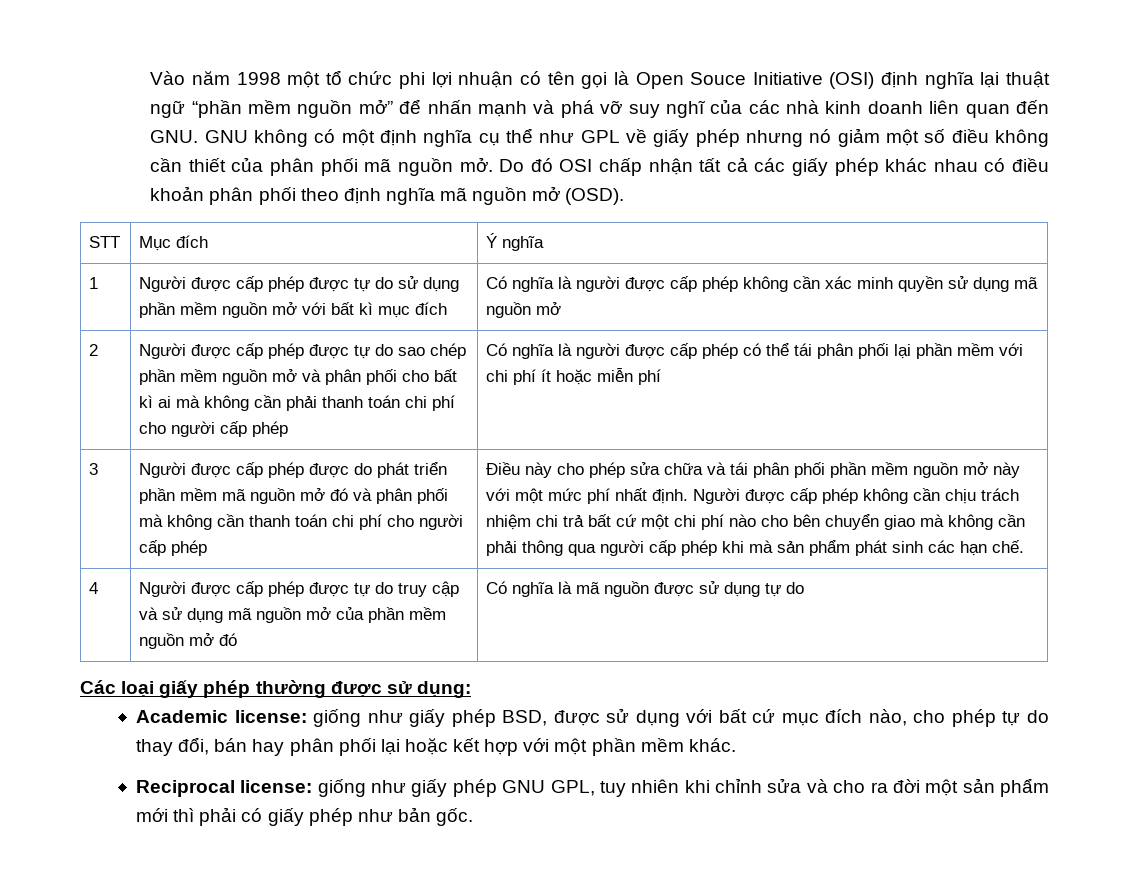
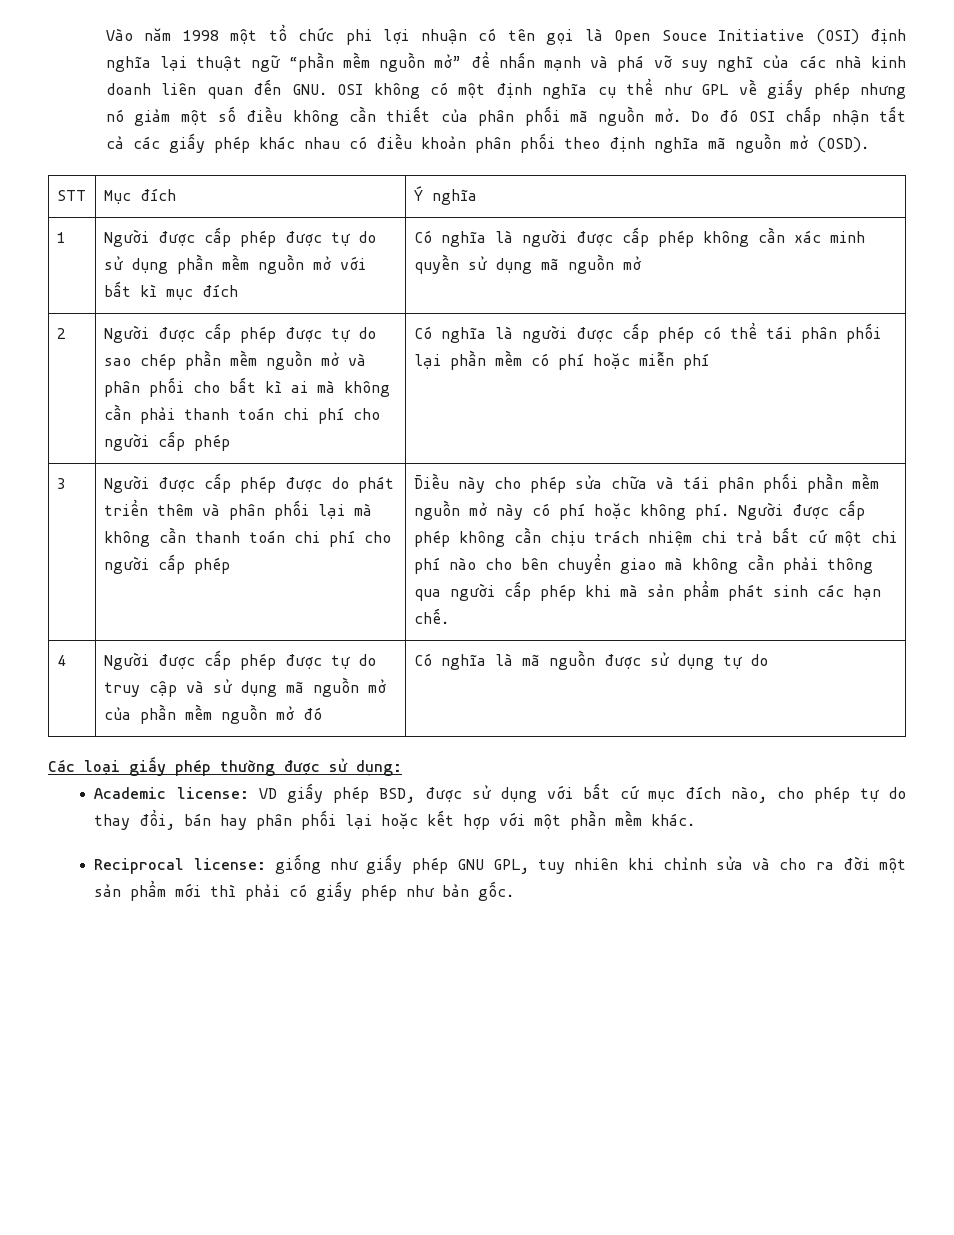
- Vào năm 1998 một tổ chức phi lợi nhuận có tên gọi là Open Souce Initiative (OSI) định nghĩa lại thuật ngữ “phần mềm nguồn mở” để nhấn mạnh và phá vỡ suy nghĩ của các nhà kinh doanh liên quan đến GNU. GNU không có một định nghĩa cụ thể như GPL về giấy phép nhưng nó giảm một số điều không cần thiết của phân phối mã nguồn mở.
+ Vào năm 1998 một tổ chức phi lợi nhuận có tên gọi là Open Souce Initiative (OSI) định nghĩa lại thuật ngữ “phần mềm nguồn mở” để nhấn mạnh và phá vỡ suy nghĩ của các nhà kinh doanh liên quan đến GNU. OSI không có một định nghĩa cụ thể như GPL về giấy phép nhưng nó giảm một số điều không cần thiết của phân phối mã nguồn mở.
- Có nghĩa là người được cấp phép có thể tái phân phối lại phần mềm với chi phí ít hoặc miễn phí
+ Có nghĩa là người được cấp phép có thể tái phân phối lại phần mềm có phí hoặc miễn phí
- Người được cấp phép được do phát triển phần mềm mã nguồn mở đó và phân phối mà không cần thanh toán chi phí cho người cấp phép
+ Người được cấp phép được do phát triển thêm và phân phối lại mà không cần thanh toán chi phí cho người cấp phép
- Điều này cho phép sửa chữa và tái phân phối phần mềm nguồn mở này với một mức phí nhất định.
+ Điều này cho phép sửa chữa và tái phân phối phần mềm nguồn mở này có phí hoặc không phí.
- Academic license: giống như giấy phép BSD, được sử dụng với bất cứ mục đích nào, cho phép tự do thay đổi, bán hay phân phối lại hoặc kết hợp với một phần mềm khác.
+ Academic license: VD giấy phép BSD, được sử dụng với bất cứ mục đích nào, cho phép tự do thay đổi, bán hay phân phối lại hoặc kết hợp với một phần mềm khác.

